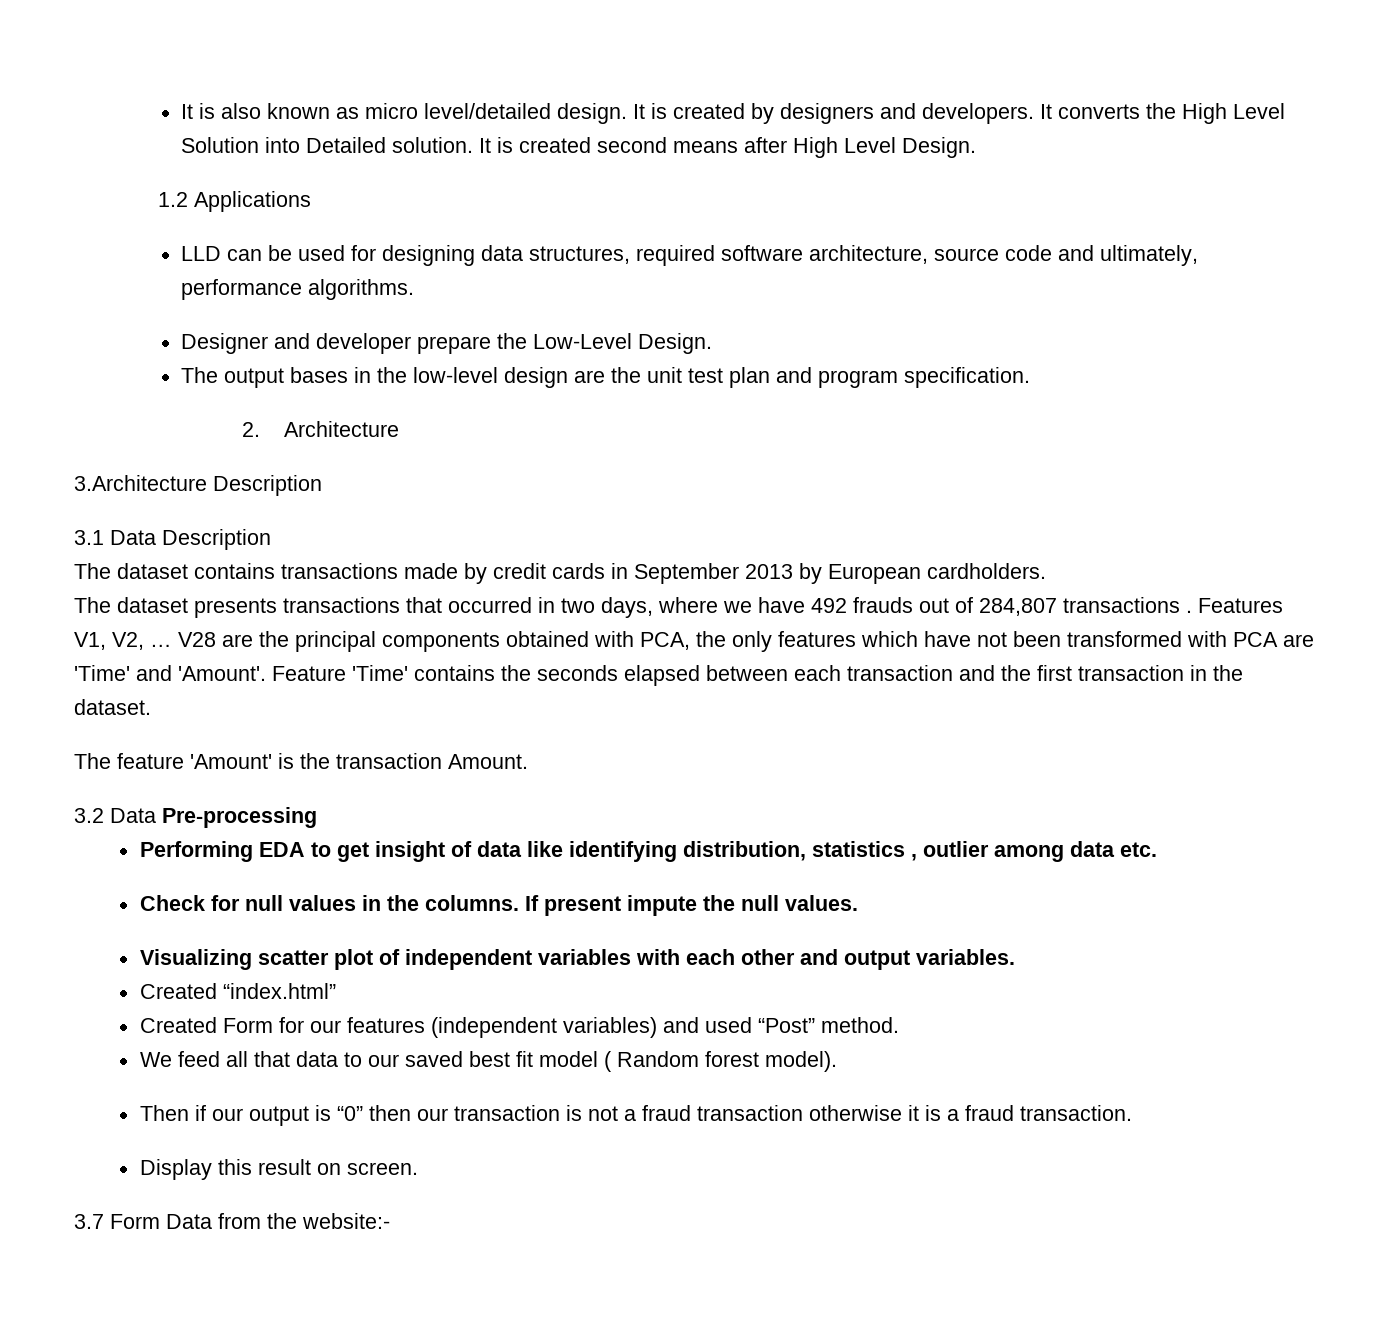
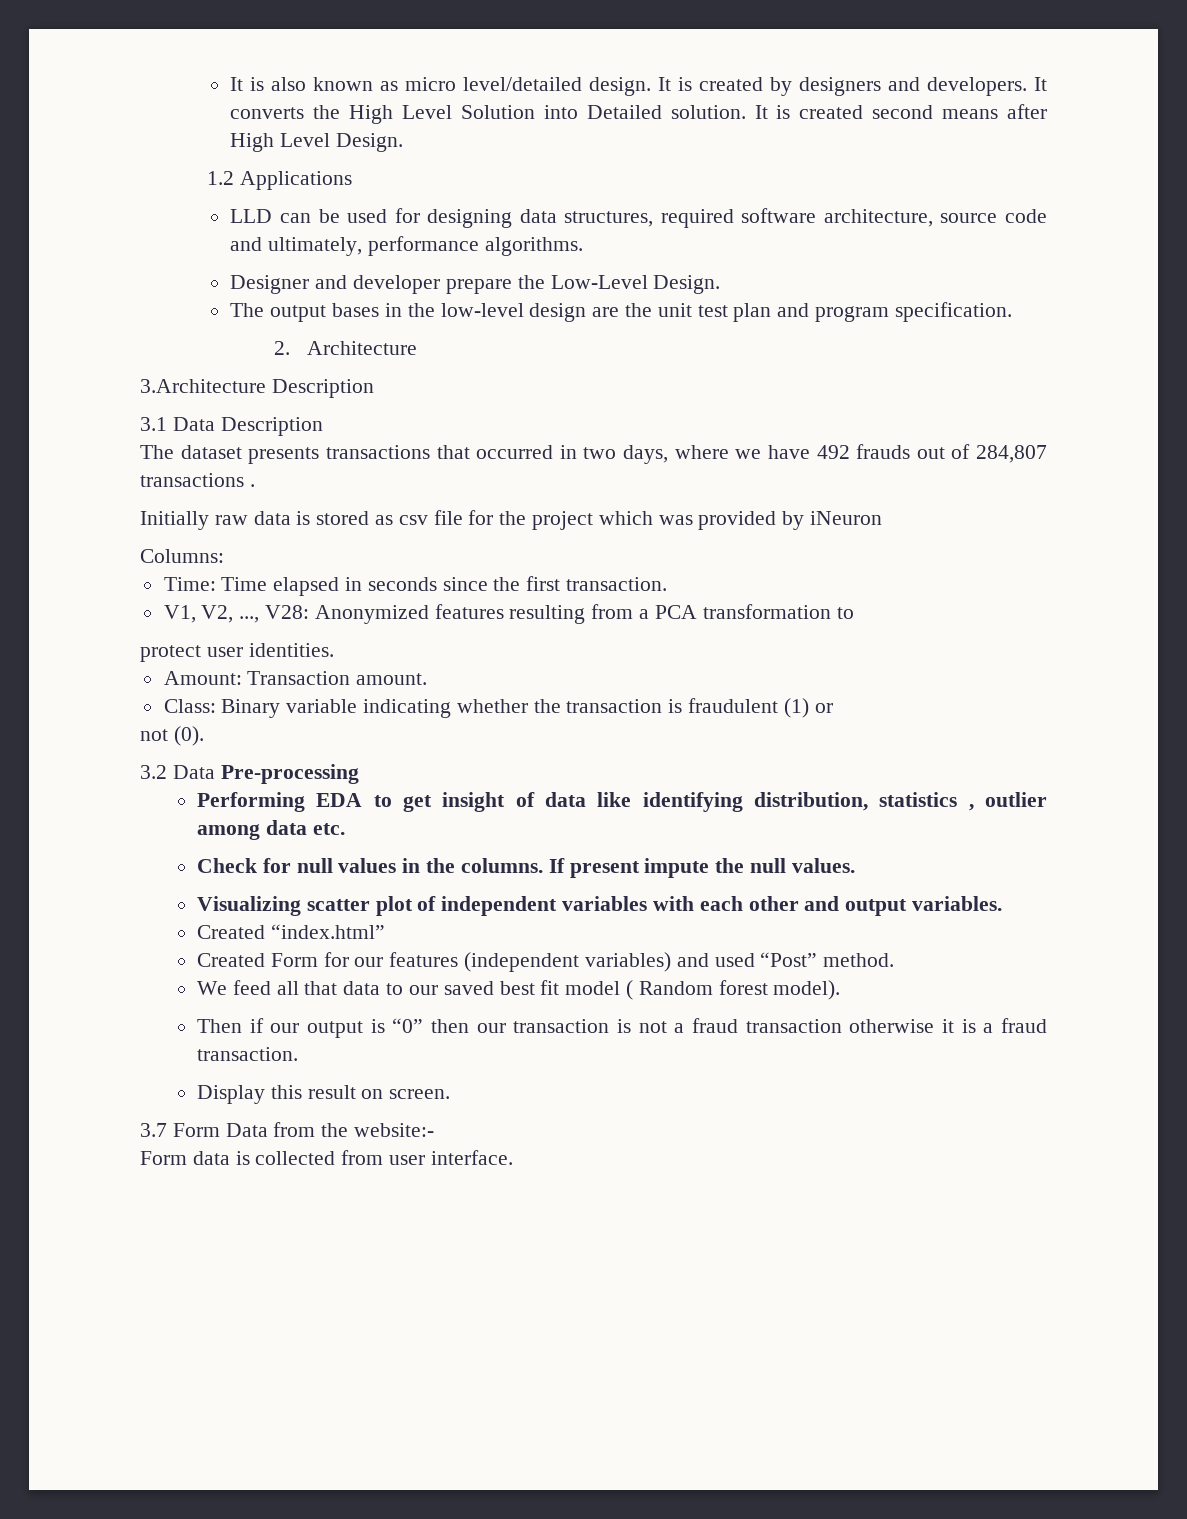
- The dataset contains transactions made by credit cards in September 2013 by European cardholders.
- The dataset presents transactions that occurred in two days, where we have 492 frauds out of 284,807 transactions . Features V1, V2, … V28 are the principal components obtained with PCA, the only features which have not been transformed with PCA are 'Time' and 'Amount'. Feature 'Time' contains the seconds elapsed between each transaction and the first transaction in the dataset.
- The feature 'Amount' is the transaction Amount.
+ The dataset presents transactions that occurred in two days, where we have 492 frauds out of 284,807 transactions .
+ Initially raw data is stored as csv file for the project which was provided by iNeuron
+ Columns:
+ Time: Time elapsed in seconds since the first transaction.
+ V1, V2, ..., V28: Anonymized features resulting from a PCA transformation to
+ protect user identities.
+ Amount: Transaction amount.
+ Class: Binary variable indicating whether the transaction is fraudulent (1) or
+ not (0).
+ Form data is collected from user interface.

